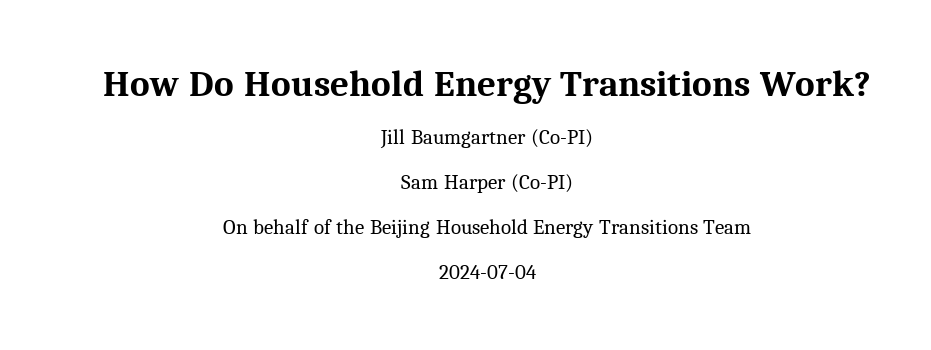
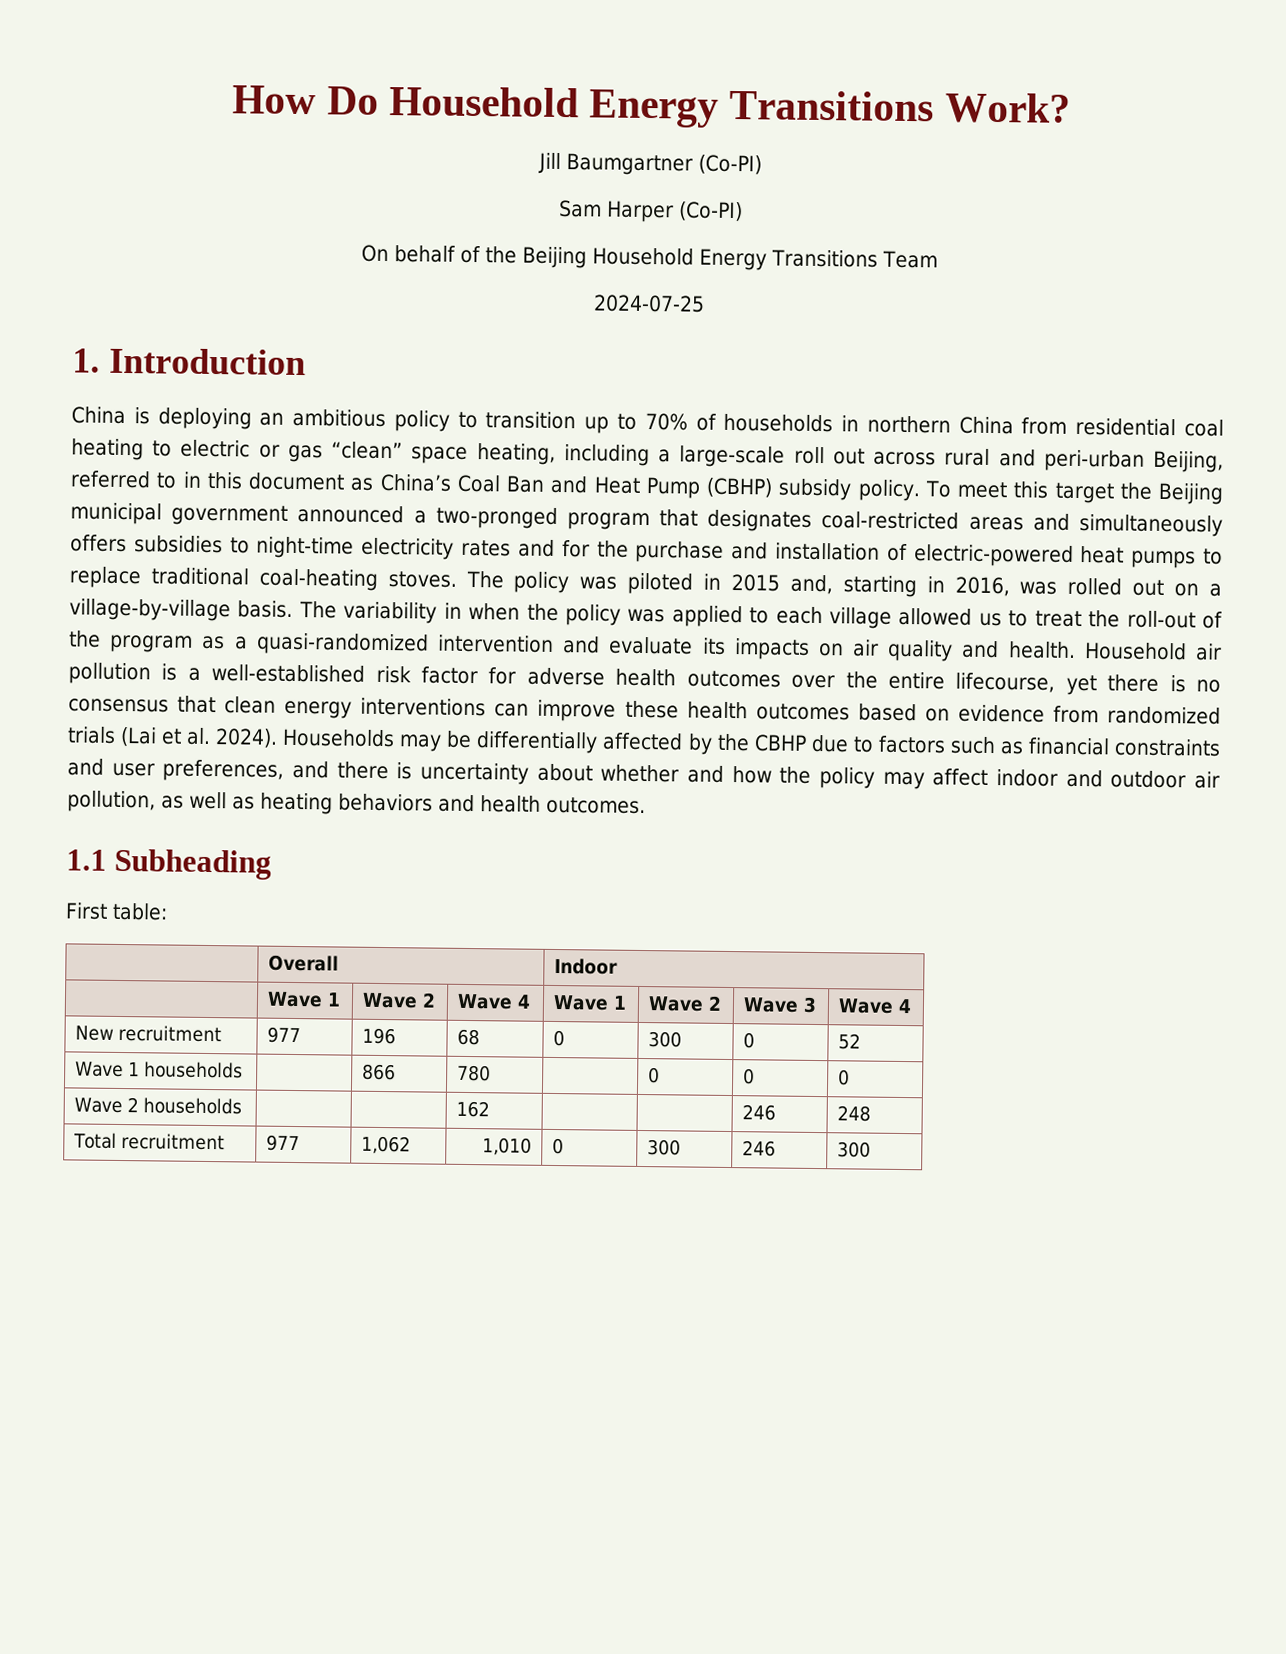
- 2024-07-04
+ 2024-07-25
+ 1. Introduction
+ China is deploying an ambitious policy to transition up to 70% of households in northern China from residential coal heating to electric or gas “clean” space heating, including a large-scale roll out across rural and peri-urban Beijing, referred to in this document as China’s Coal Ban and Heat Pump (CBHP) subsidy policy. To meet this target the Beijing municipal government announced a two-pronged program that designates coal-restricted areas and simultaneously offers subsidies to night-time electricity rates and for the purchase and installation of electric-powered heat pumps to replace traditional coal-heating stoves. The policy was piloted in 2015 and, starting in 2016, was rolled out on a village-by-village basis. The variability in when the policy was applied to each village allowed us to treat the roll-out of the program as a quasi-randomized intervention and evaluate its impacts on air quality and health. Household air pollution is a well-established risk factor for adverse health outcomes over the entire lifecourse, yet there is no consensus that clean energy interventions can improve these health outcomes based on evidence from randomized trials (Lai et al. 2024). Households may be differentially affected by the CBHP due to factors such as financial constraints and user preferences, and there is uncertainty about whether and how the policy may affect indoor and outdoor air pollution, as well as heating behaviors and health outcomes.
+ 1.1 Subheading
+ First table:
+ | Overall | Indoor
+ | Wave 1 | Wave 2 | Wave 4 | Wave 1 | Wave 2 | Wave 3 | Wave 4
+ New recruitment | 977 | 196 | 68 | 0 | 300 | 0 | 52
+ Wave 1 households | | 866 | 780 | | 0 | 0 | 0
+ Wave 2 households | | | 162 | | | 246 | 248
+ Total recruitment | 977 | 1,062 | 1,010 | 0 | 300 | 246 | 300

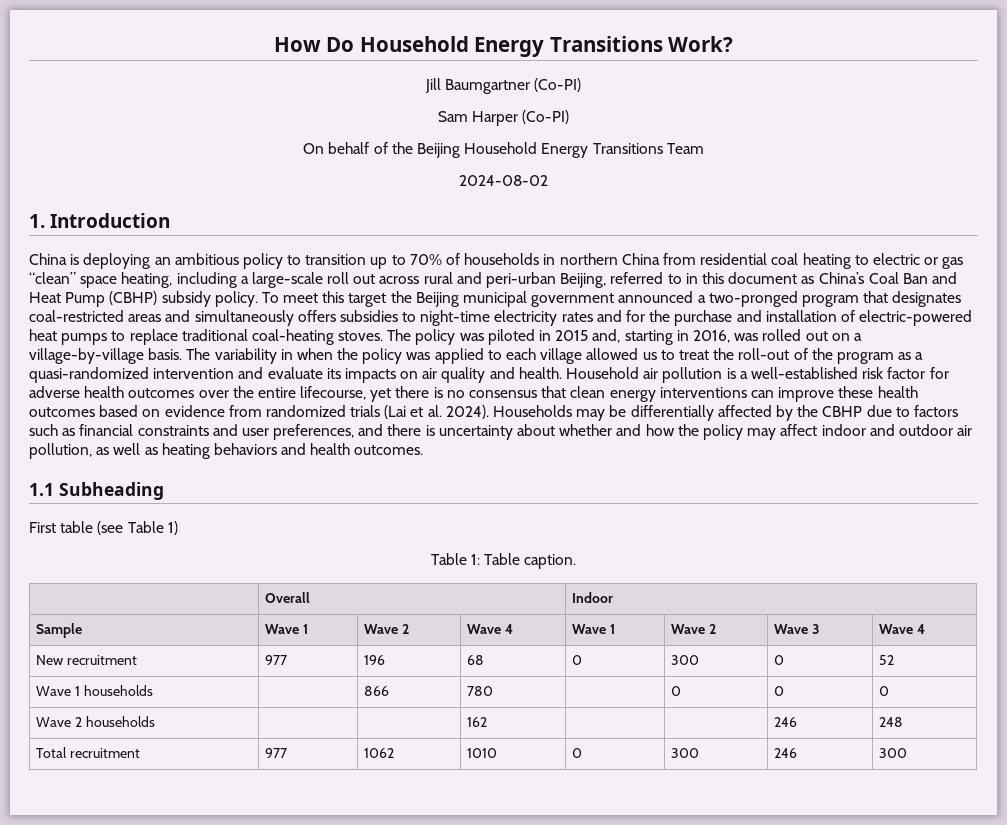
- 2024-07-25
+ 2024-08-02
- First table:
+ First table (see Table 1)
+ Table 1: Table caption.
- | Wave 1 | Wave 2 | Wave 4 | Wave 1 | Wave 2 | Wave 3 | Wave 4
+ Sample | Wave 1 | Wave 2 | Wave 4 | Wave 1 | Wave 2 | Wave 3 | Wave 4
- Total recruitment | 977 | 1,062 | 1,010 | 0 | 300 | 246 | 300
+ Total recruitment | 977 | 1062 | 1010 | 0 | 300 | 246 | 300

